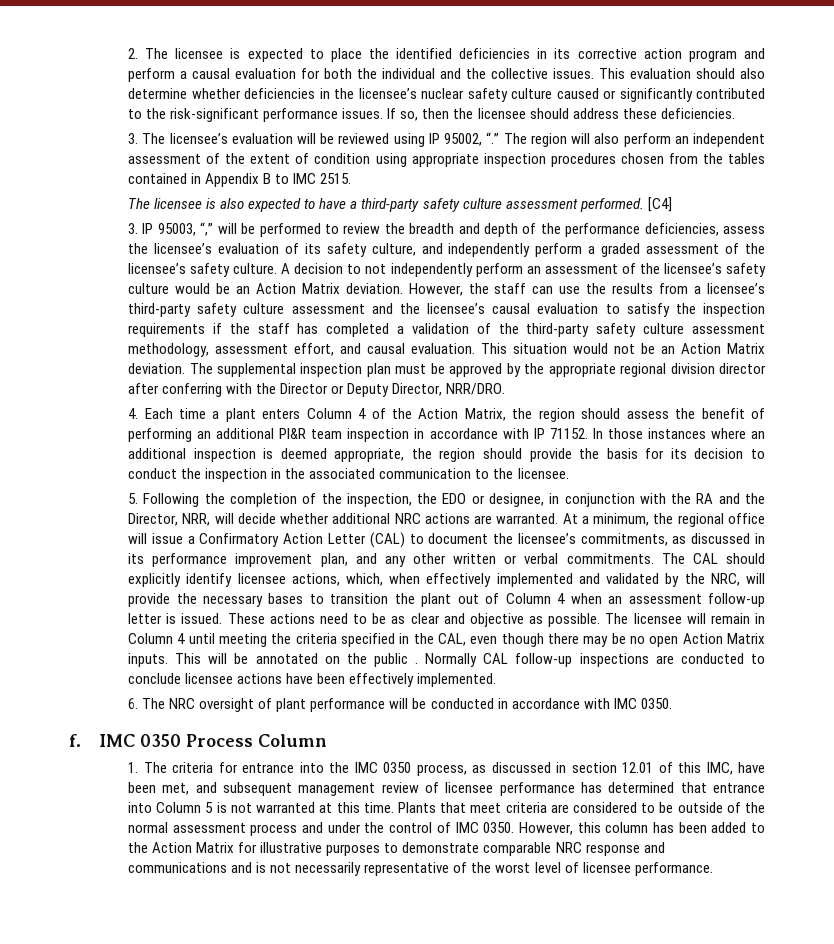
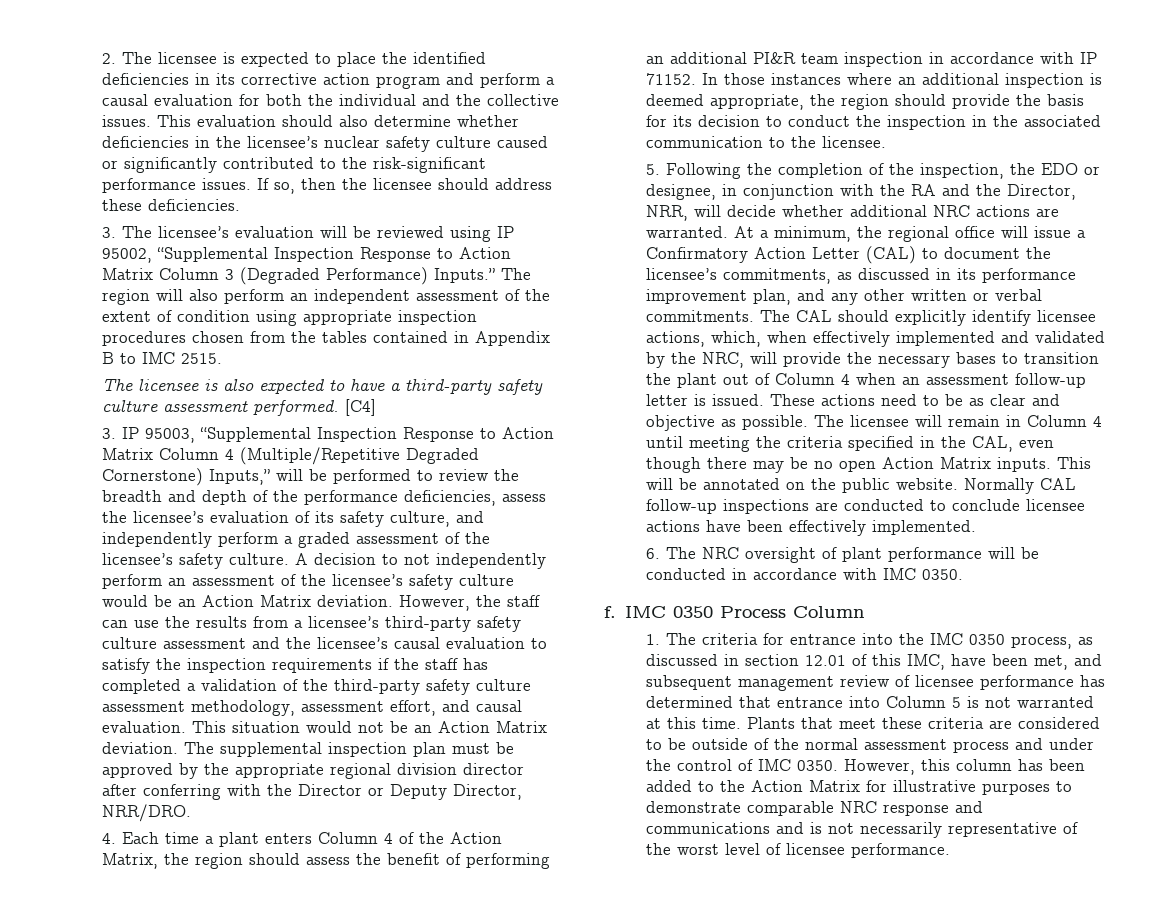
- 3. The licensee’s evaluation will be reviewed using IP 95002, “.”
+ 3. The licensee’s evaluation will be reviewed using IP 95002, “Supplemental Inspection Response to Action Matrix Column 3 (Degraded Performance) Inputs.”
- 3. IP 95003, “,” will be performed to review the breadth and depth of the performance deficiencies, assess the licensee’s evaluation of its safety culture, and independently perform a graded assessment of the licensee’s safety culture.
+ 3. IP 95003, “Supplemental Inspection Response to Action Matrix Column 4 (Multiple/Repetitive Degraded Cornerstone) Inputs,” will be performed to review the breadth and depth of the performance deficiencies, assess the licensee’s evaluation of its safety culture, and independently perform a graded assessment of the licensee’s safety culture.
- This will be annotated on the public .
+ This will be annotated on the public website.
- Plants that meet criteria are considered to be outside of the normal assessment process and under the control of IMC 0350.
+ Plants that meet these criteria are considered to be outside of the normal assessment process and under the control of IMC 0350.

